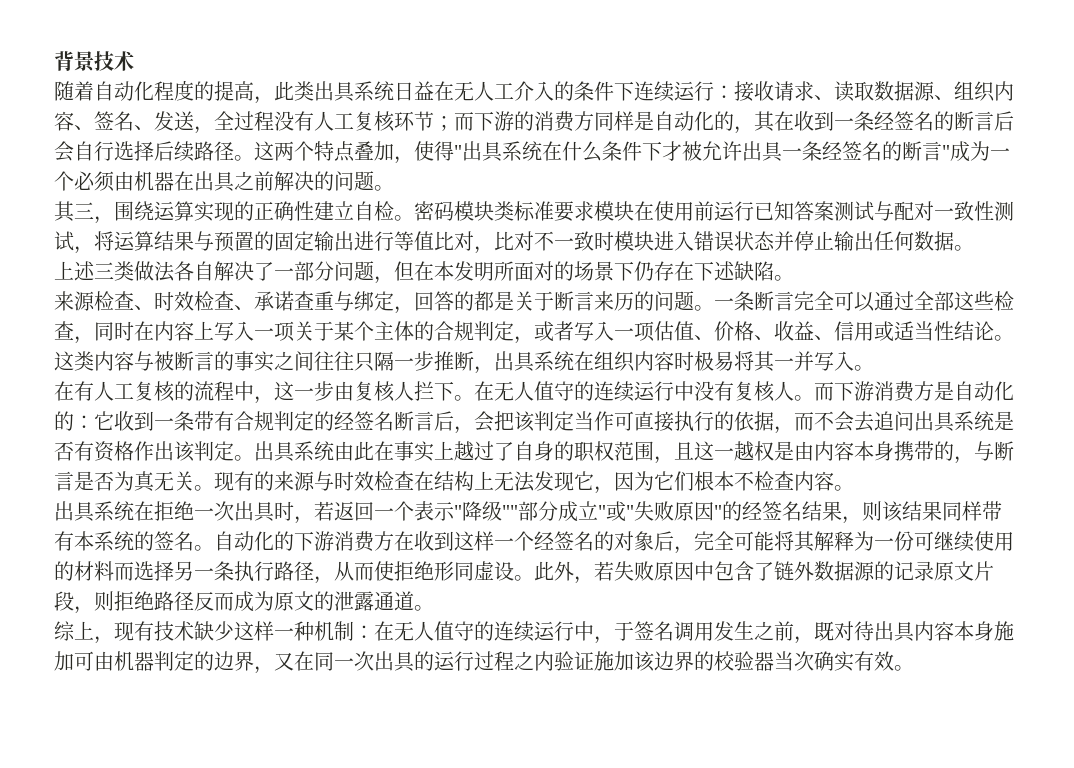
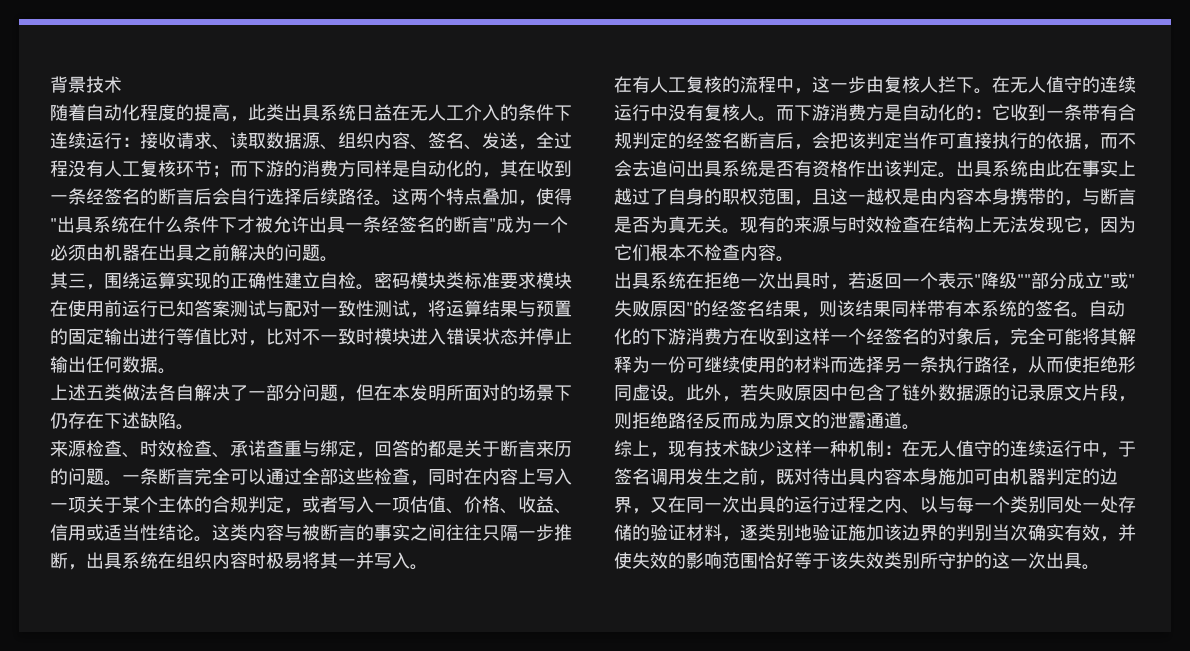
- 上述三类做法各自解决了一部分问题，但在本发明所面对的场景下仍存在下述缺陷。
+ 上述五类做法各自解决了一部分问题，但在本发明所面对的场景下仍存在下述缺陷。
- 综上，现有技术缺少这样一种机制：在无人值守的连续运行中，于签名调用发生之前，既对待出具内容本身施加可由机器判定的边界，又在同一次出具的运行过程之内验证施加该边界的校验器当次确实有效。
+ 综上，现有技术缺少这样一种机制：在无人值守的连续运行中，于签名调用发生之前，既对待出具内容本身施加可由机器判定的边界，又在同一次出具的运行过程之内、以与每一个类别同处一处存储的验证材料，逐类别地验证施加该边界的判别当次确实有效，并使失效的影响范围恰好等于该失效类别所守护的这一次出具。

